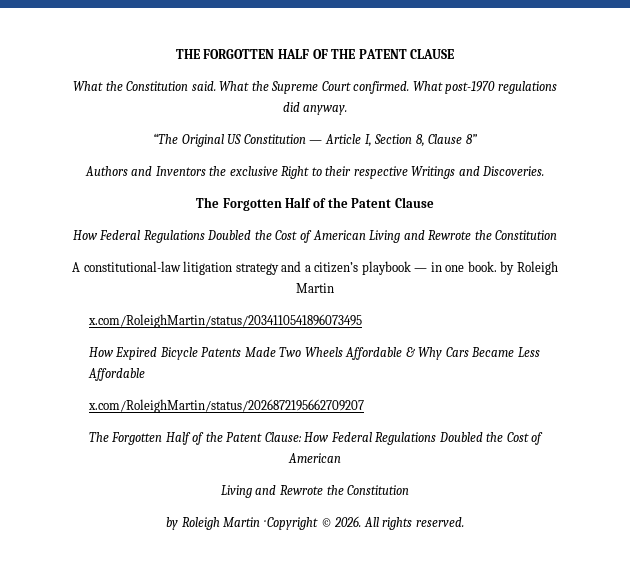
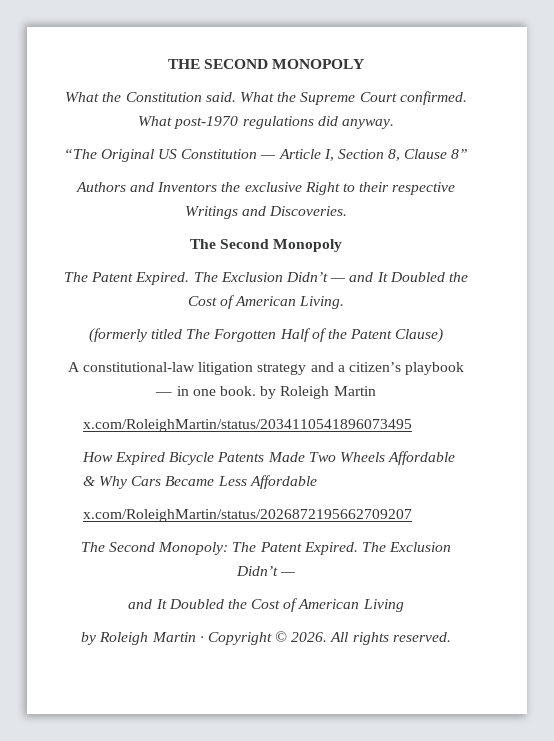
- THE FORGOTTEN HALF OF THE PATENT CLAUSE
+ THE SECOND MONOPOLY
- The Forgotten Half of the Patent Clause
- How Federal Regulations Doubled the Cost of American Living and Rewrote the Constitution
+ The Second Monopoly
+ The Patent Expired. The Exclusion Didn’t — and It Doubled the Cost of American Living.
+ (formerly titled The Forgotten Half of the Patent Clause)
- The Forgotten Half of the Patent Clause: How Federal Regulations Doubled the Cost of American
- Living and Rewrote the Constitution
+ The Second Monopoly: The Patent Expired. The Exclusion Didn’t —
+ and It Doubled the Cost of American Living

